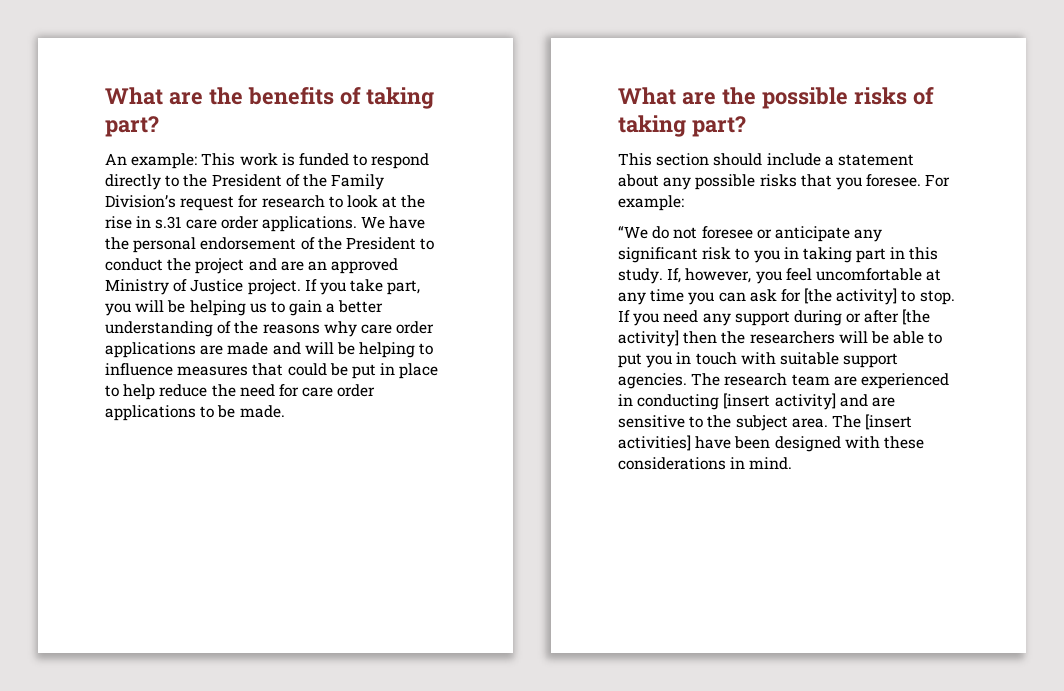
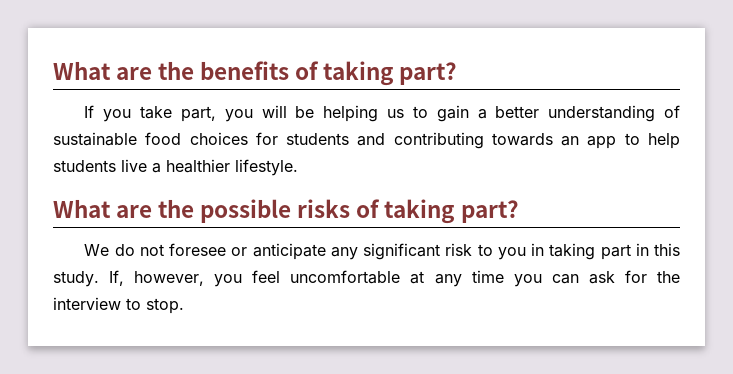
- An example: This work is funded to respond directly to the President of the Family Division’s request for research to look at the rise in s.31 care order applications. We have the personal endorsement of the President to conduct the project and are an approved Ministry of Justice project. If you take part, you will be helping us to gain a better understanding of the reasons why care order applications are made and will be helping to influence measures that could be put in place to help reduce the need for care order applications to be made.
+ If you take part, you will be helping us to gain a better understanding of sustainable food choices for students and contributing towards an app to help students live a healthier lifestyle.
- This section should include a statement about any possible risks that you foresee. For example:
- “We do not foresee or anticipate any significant risk to you in taking part in this study.
+ We do not foresee or anticipate any significant risk to you in taking part in this study.
- If, however, you feel uncomfortable at any time you can ask for [the activity] to stop. If you need any support during or after [the activity] then the researchers will be able to put you in touch with suitable support agencies. The research team are experienced in conducting [insert activity] and are sensitive to the subject area. The [insert activities] have been designed with these considerations in mind.
+ If, however, you feel uncomfortable at any time you can ask for the interview to stop.

